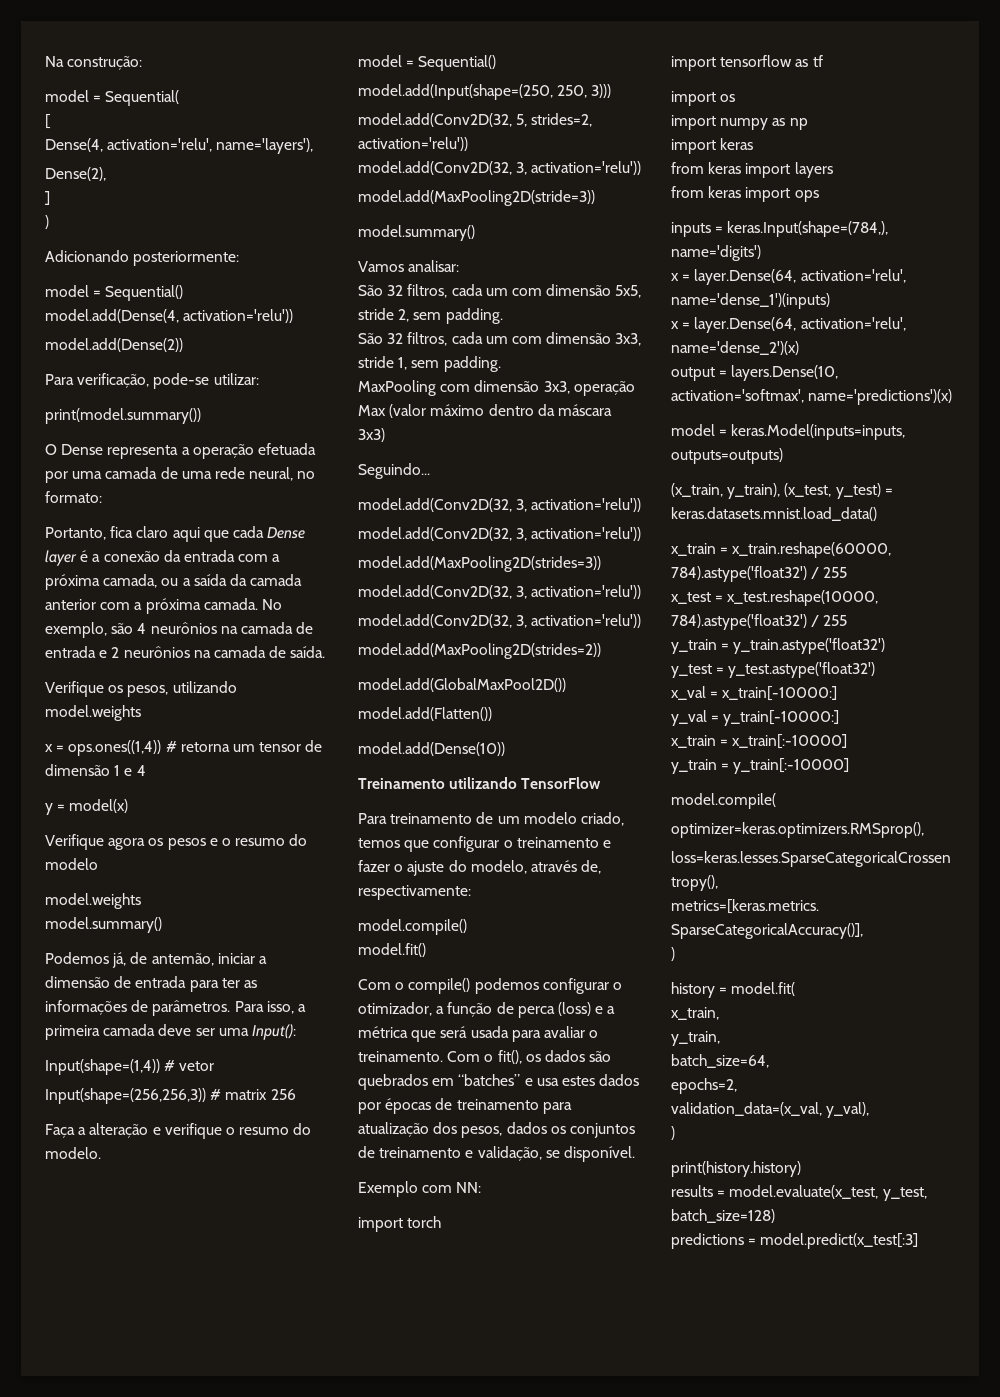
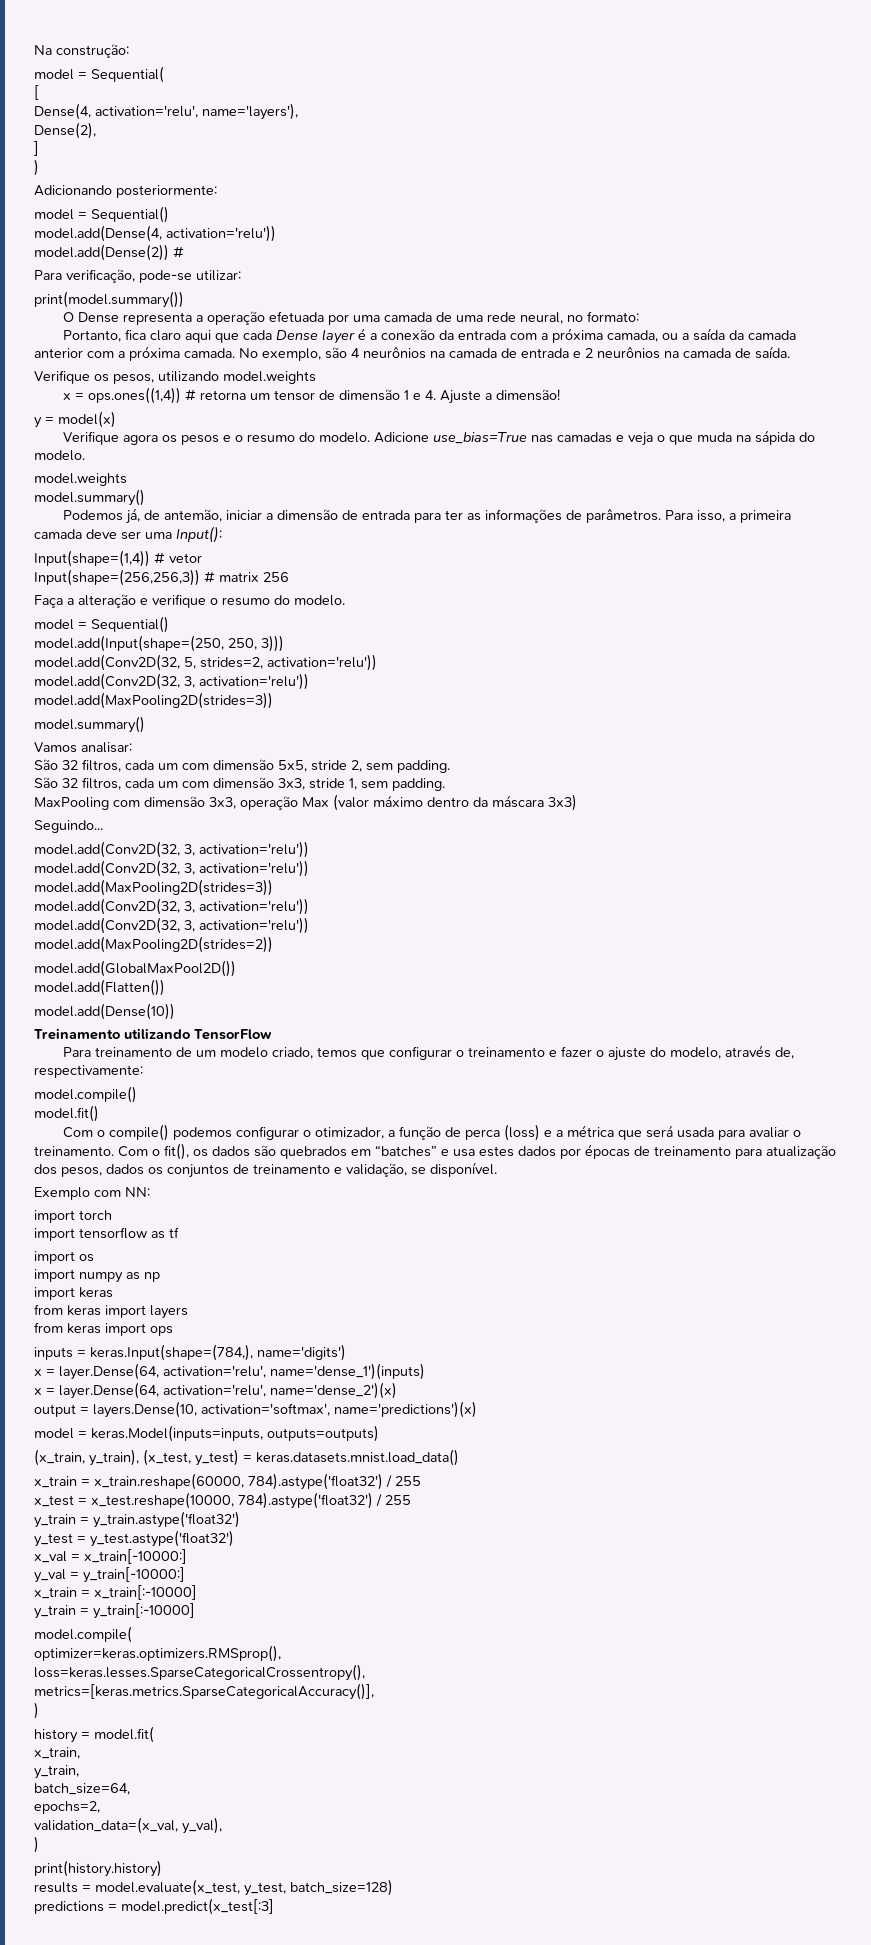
- model.add(Dense(2))
+ model.add(Dense(2)) #
- x = ops.ones((1,4)) # retorna um tensor de dimensão 1 e 4
+ x = ops.ones((1,4)) # retorna um tensor de dimensão 1 e 4. Ajuste a dimensão!
- Verifique agora os pesos e o resumo do modelo
+ Verifique agora os pesos e o resumo do modelo. Adicione use_bias=True nas camadas e veja o que muda na sápida do modelo.
  model.add(Conv2D(32, 5, strides=2, activation='relu'))
  model.add(Conv2D(32, 3, activation='relu'))
- model.add(MaxPooling2D(stride=3))
+ model.add(MaxPooling2D(strides=3))

